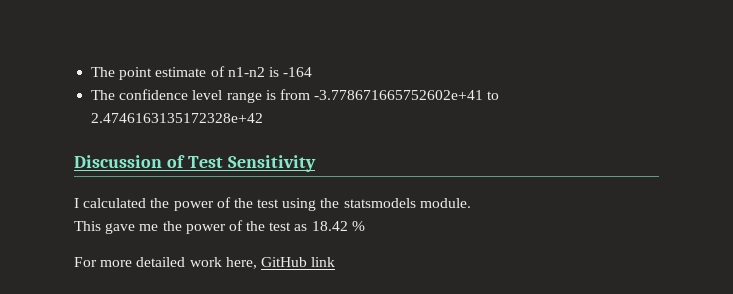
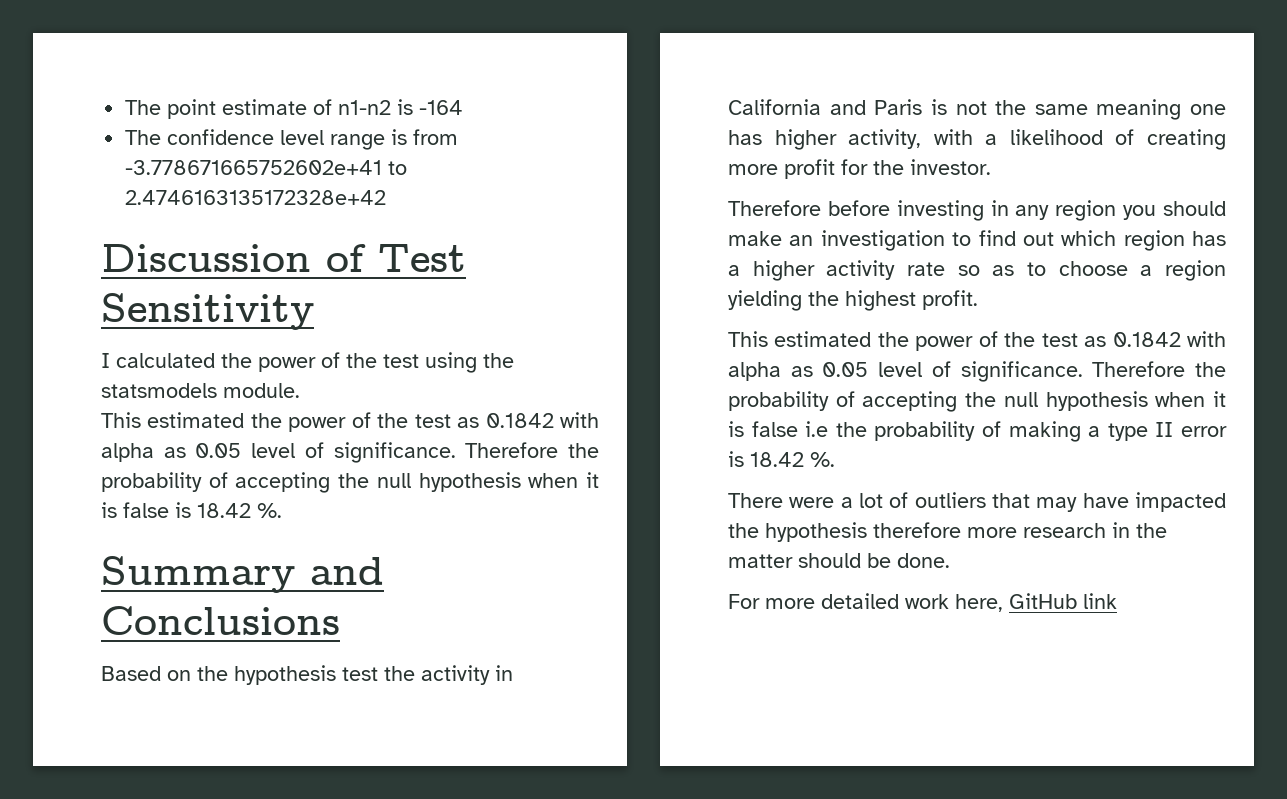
- This gave me the power of the test as 18.42 %
+ This estimated the power of the test as 0.1842 with alpha as 0.05 level of significance. Therefore the probability of accepting the null hypothesis when it is false is 18.42 %.
+ Summary and Conclusions
+ Based on the hypothesis test the activity in California and Paris is not the same meaning one has higher activity, with a likelihood of creating more profit for the investor.
+ Therefore before investing in any region you should make an investigation to find out which region has a higher activity rate so as to choose a region yielding the highest profit.
+ This estimated the power of the test as 0.1842 with alpha as 0.05 level of significance. Therefore the probability of accepting the null hypothesis when it is false i.e the probability of making a type II error is 18.42 %.
+ There were a lot of outliers that may have impacted the hypothesis therefore more research in the matter should be done.

